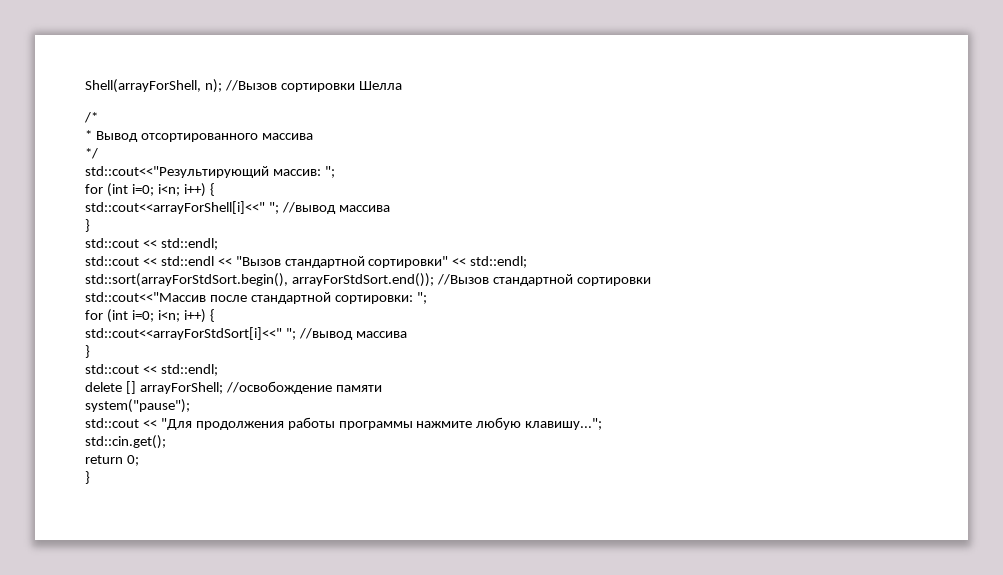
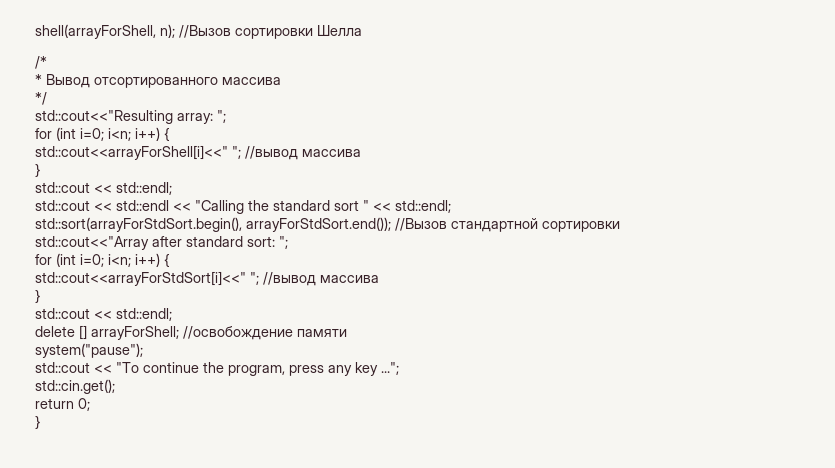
- Shell(arrayForShell, n); //Вызов сортировки Шелла
+ shell(arrayForShell, n); //Вызов сортировки Шелла
- std::cout<<"Результирующий массив: ";
+ std::cout<<"Resulting array: ";
- std::cout << std::endl << "Вызов стандартной сортировки" << std::endl;
+ std::cout << std::endl << "Calling the standard sort " << std::endl;
- std::cout<<"Массив после стандартной сортировки: ";
+ std::cout<<"Array after standard sort: ";
- std::cout << "Для продолжения работы программы нажмите любую клавишу...";
+ std::cout << "To continue the program, press any key ...";

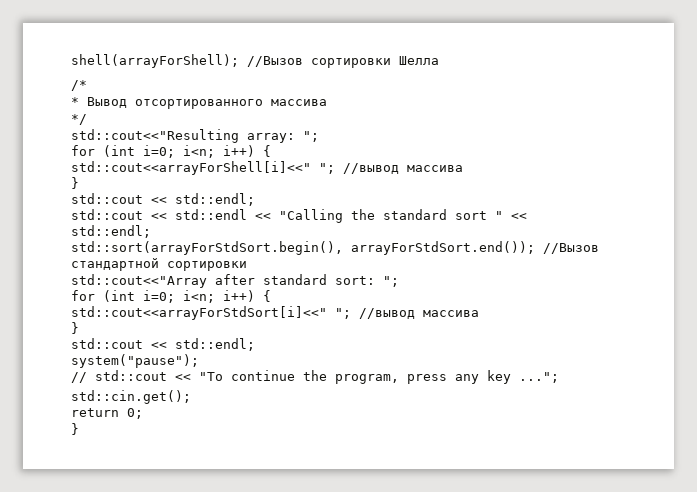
- shell(arrayForShell, n); //Вызов сортировки Шелла
+ shell(arrayForShell); //Вызов сортировки Шелла
- delete [] arrayForShell; //освобождение памяти
- std::cout << "To continue the program, press any key ...";
+ // std::cout << "To continue the program, press any key ...";

